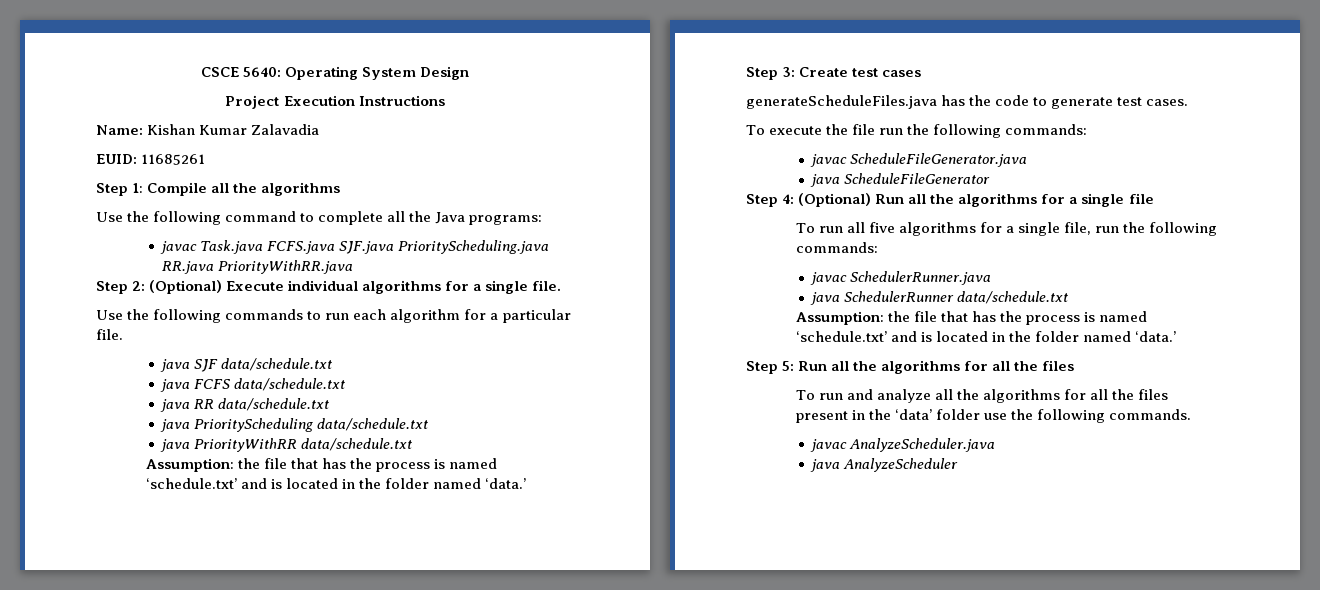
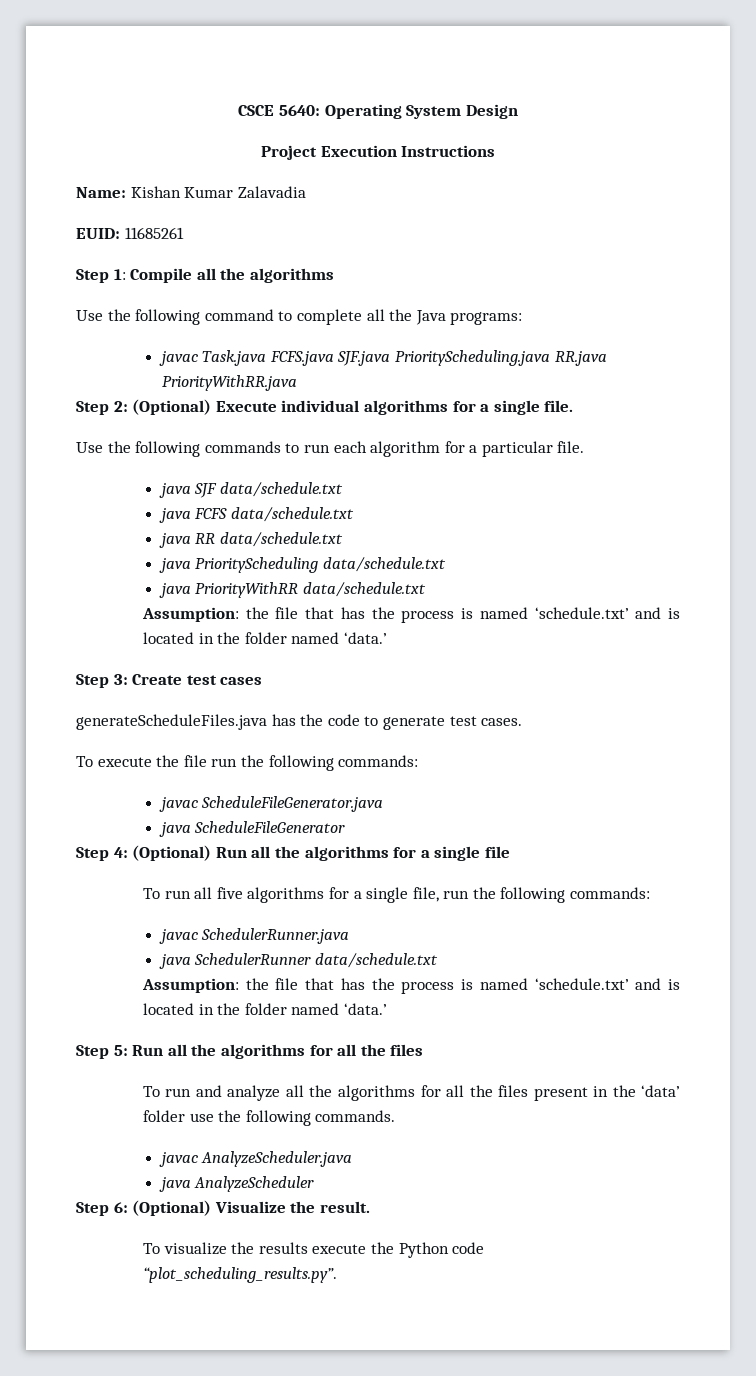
+ Step 6: (Optional) Visualize the result.
+ To visualize the results execute the Python code “plot_scheduling_results.py”.

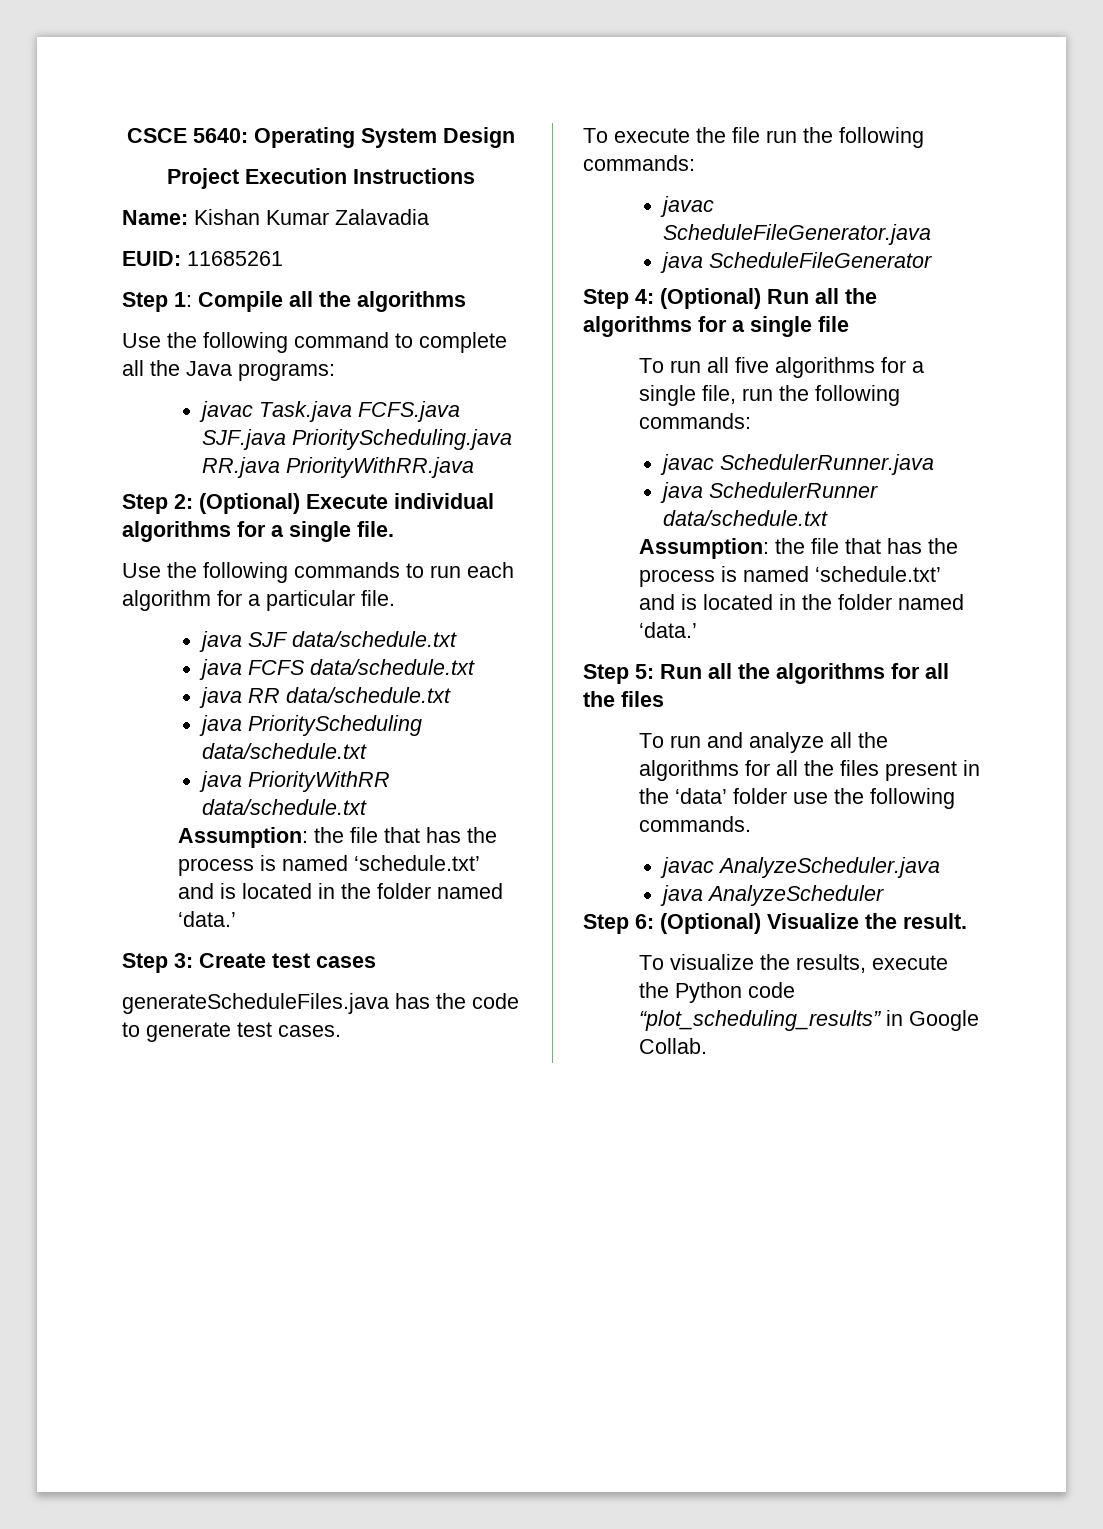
- To visualize the results execute the Python code “plot_scheduling_results.py”.
+ To visualize the results, execute the Python code “plot_scheduling_results” in Google Collab.

